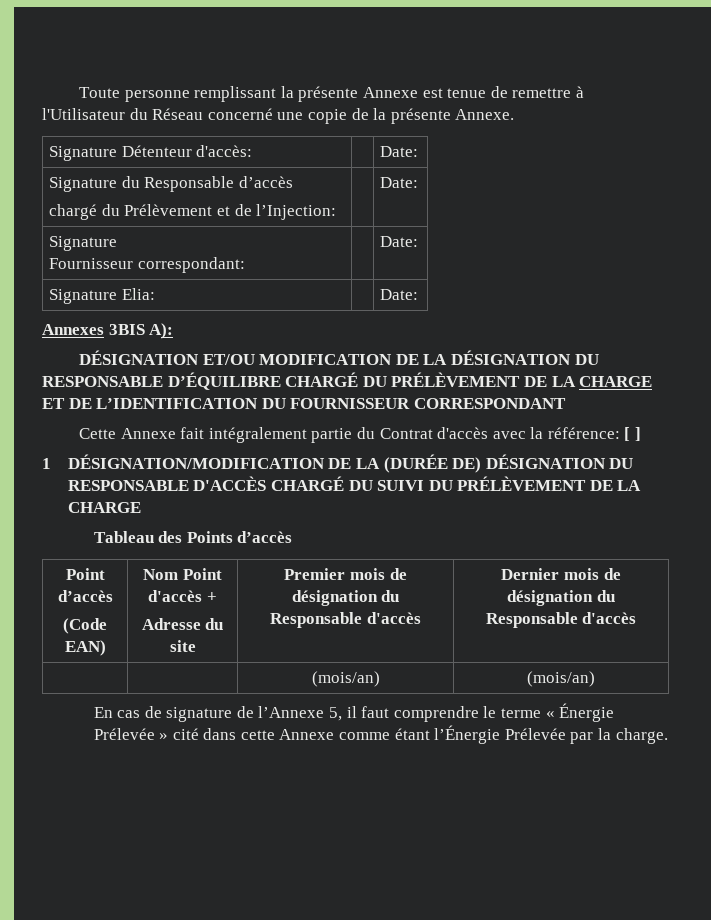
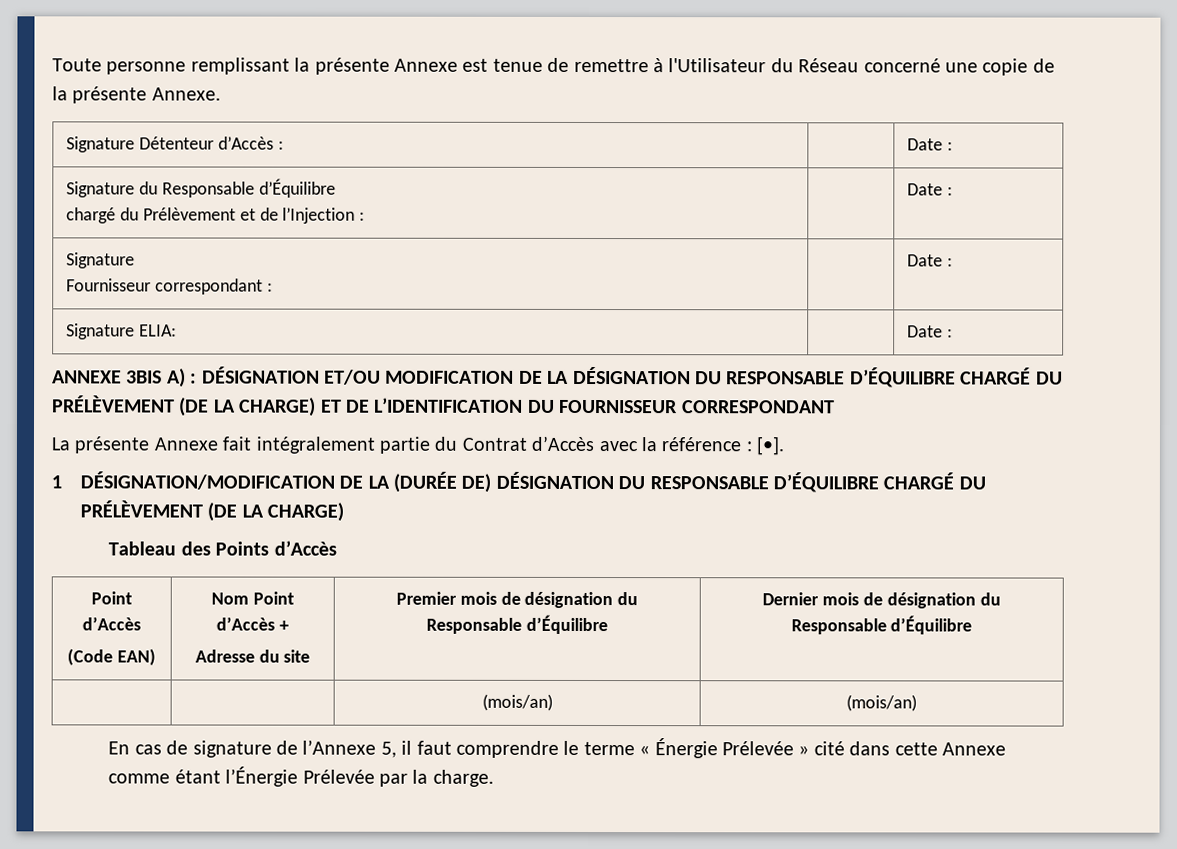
- Signature Détenteur d'accès: | | Date:
+ Signature Détenteur d’Accès : | | Date :
- Signature du Responsable d’accès
- chargé du Prélèvement et de l’Injection: | | Date:
+ Signature du Responsable d’Équilibre
+ chargé du Prélèvement et de l’Injection : | | Date :
  Signature
- Fournisseur correspondant: | | Date:
- Signature Elia: | | Date:
- Annexes 3BIS A):
- DÉSIGNATION ET/OU MODIFICATION DE LA DÉSIGNATION DU RESPONSABLE D’ÉQUILIBRE CHARGÉ DU PRÉLÈVEMENT DE LA CHARGE ET DE L’IDENTIFICATION DU FOURNISSEUR CORRESPONDANT
+ Fournisseur correspondant : | | Date :
+ Signature ELIA: | | Date :
+ ANNEXE 3BIS A) : DÉSIGNATION ET/OU MODIFICATION DE LA DÉSIGNATION DU RESPONSABLE D’ÉQUILIBRE CHARGÉ DU PRÉLÈVEMENT (DE LA CHARGE) ET DE L’IDENTIFICATION DU FOURNISSEUR CORRESPONDANT
- Cette Annexe fait intégralement partie du Contrat d'accès avec la référence: [ ]
+ La présente Annexe fait intégralement partie du Contrat d’Accès avec la référence : [•].
- 1 DÉSIGNATION/MODIFICATION DE LA (DURÉE DE) DÉSIGNATION DU RESPONSABLE D'ACCÈS CHARGÉ DU SUIVI DU PRÉLÈVEMENT DE LA CHARGE
+ 1 DÉSIGNATION/MODIFICATION DE LA (DURÉE DE) DÉSIGNATION DU RESPONSABLE D’ÉQUILIBRE CHARGÉ DU PRÉLÈVEMENT (DE LA CHARGE)
- Tableau des Points d’accès
- Point d’accès
- (Code EAN) | Nom Point d'accès +
- Adresse du site | Premier mois de désignation du Responsable d'accès | Dernier mois de désignation du Responsable d'accès
+ Tableau des Points d’Accès
+ Point d’Accès
+ (Code EAN) | Nom Point d’Accès +
+ Adresse du site | Premier mois de désignation du Responsable d’Équilibre | Dernier mois de désignation du Responsable d’Équilibre

